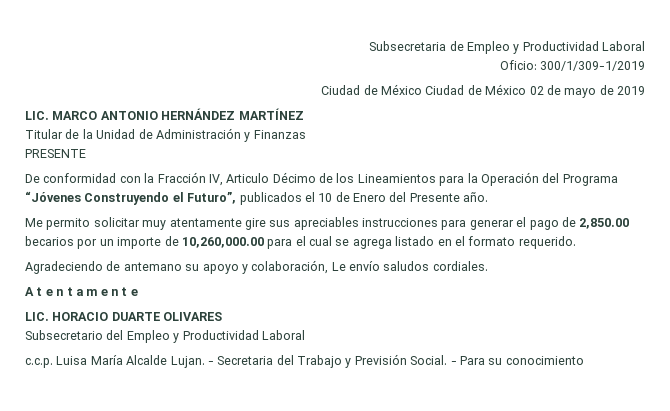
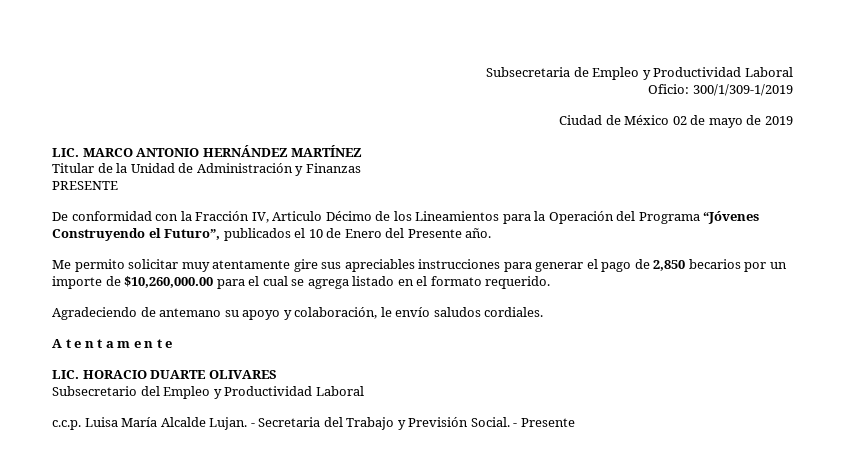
- Ciudad de México Ciudad de México 02 de mayo de 2019
+ Ciudad de México 02 de mayo de 2019
- Me permito solicitar muy atentamente gire sus apreciables instrucciones para generar el pago de 2,850.00 becarios por un importe de 10,260,000.00 para el cual se agrega listado en el formato requerido.
+ Me permito solicitar muy atentamente gire sus apreciables instrucciones para generar el pago de 2,850 becarios por un importe de $10,260,000.00 para el cual se agrega listado en el formato requerido.
- Agradeciendo de antemano su apoyo y colaboración, Le envío saludos cordiales.
+ Agradeciendo de antemano su apoyo y colaboración, le envío saludos cordiales.
- - Para su conocimiento
+ - Presente

